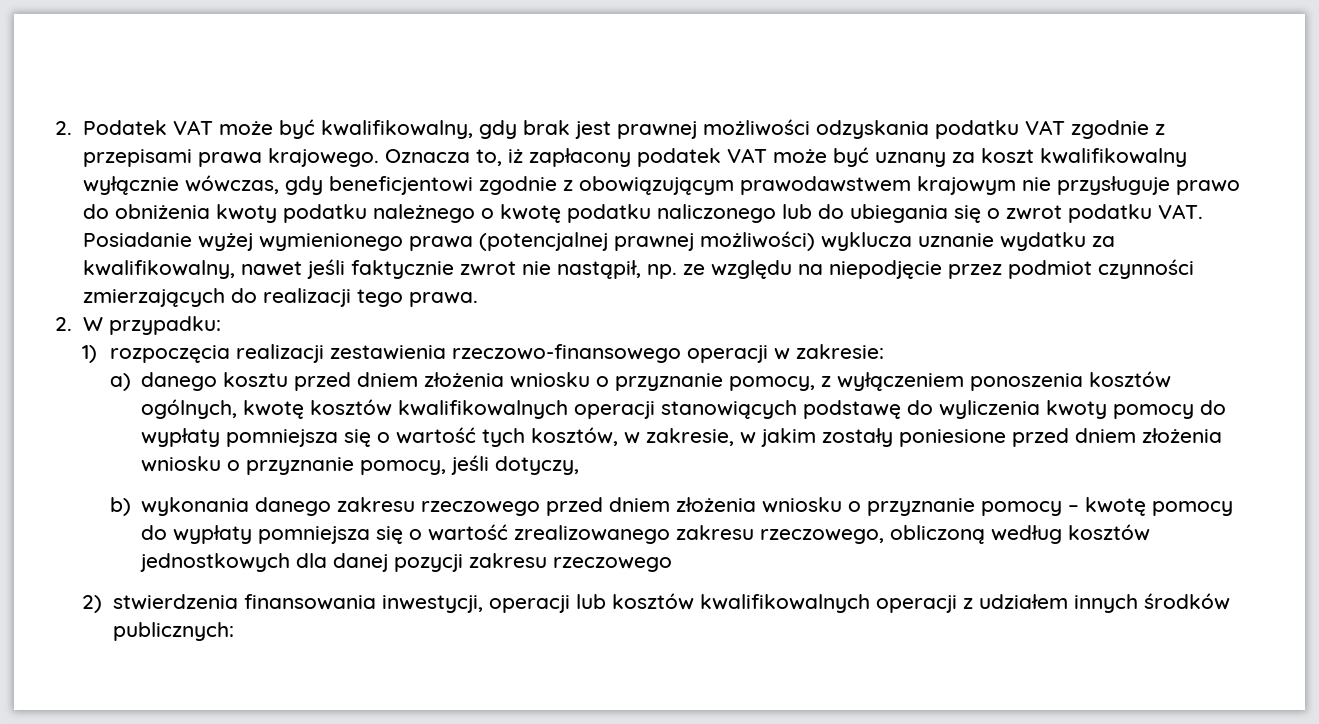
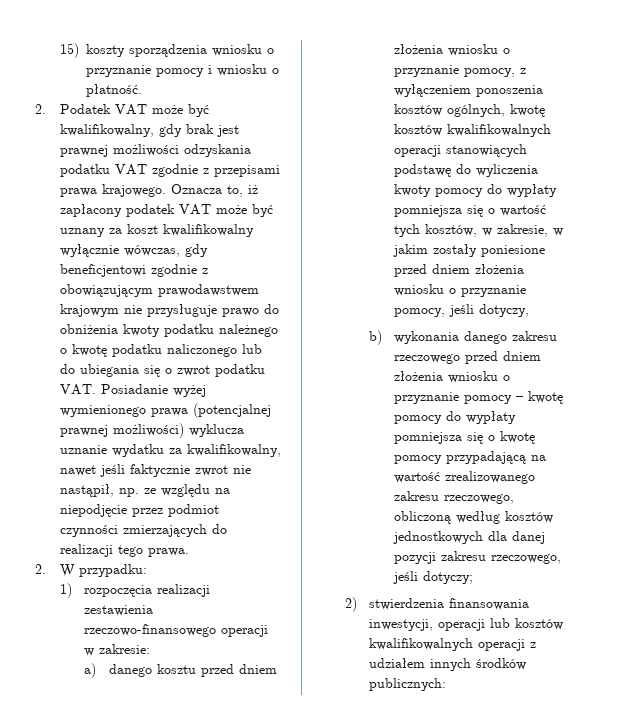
+ 15) koszty sporządzenia wniosku o przyznanie pomocy i wniosku o płatność.
- b) wykonania danego zakresu rzeczowego przed dniem złożenia wniosku o przyznanie pomocy – kwotę pomocy do wypłaty pomniejsza się o wartość zrealizowanego zakresu rzeczowego, obliczoną według kosztów jednostkowych dla danej pozycji zakresu rzeczowego
+ b) wykonania danego zakresu rzeczowego przed dniem złożenia wniosku o przyznanie pomocy – kwotę pomocy do wypłaty pomniejsza się o kwotę pomocy przypadającą na wartość zrealizowanego zakresu rzeczowego, obliczoną według kosztów jednostkowych dla danej pozycji zakresu rzeczowego, jeśli dotyczy;

